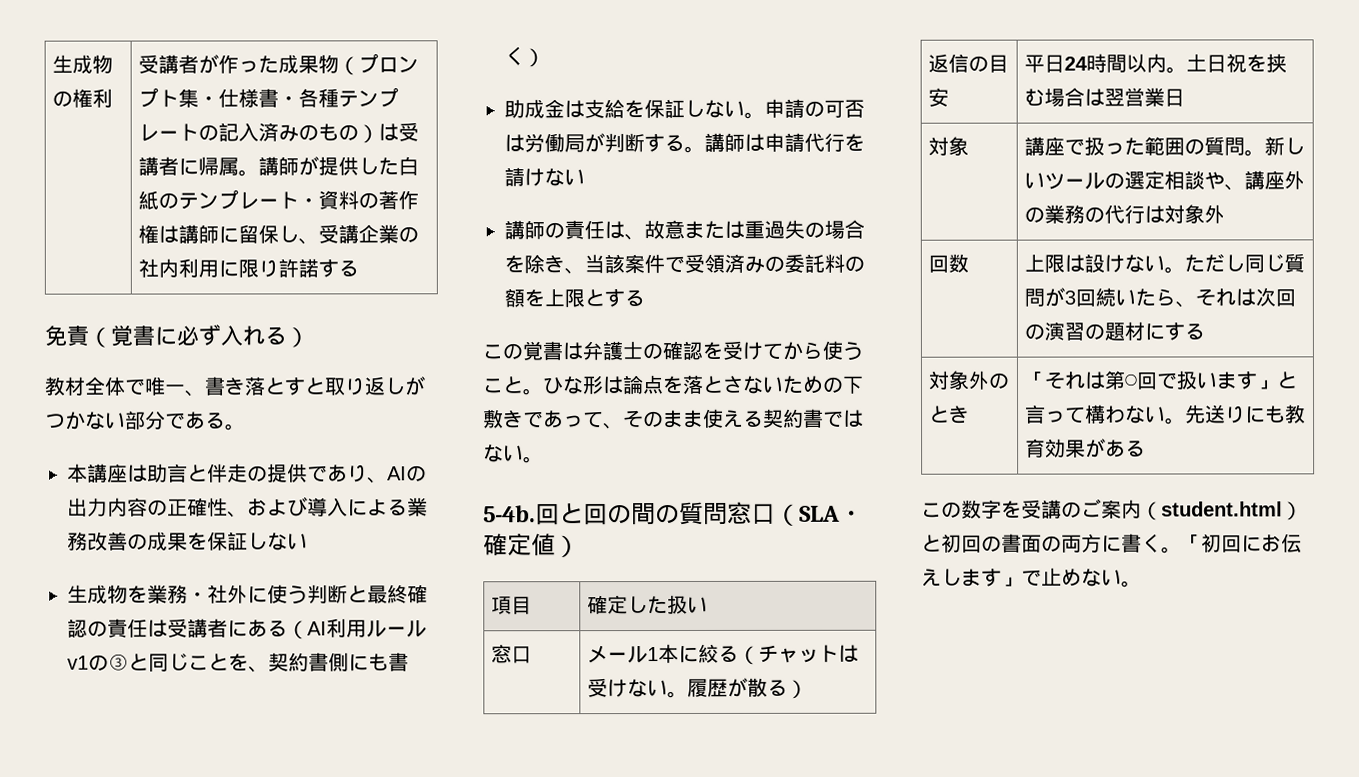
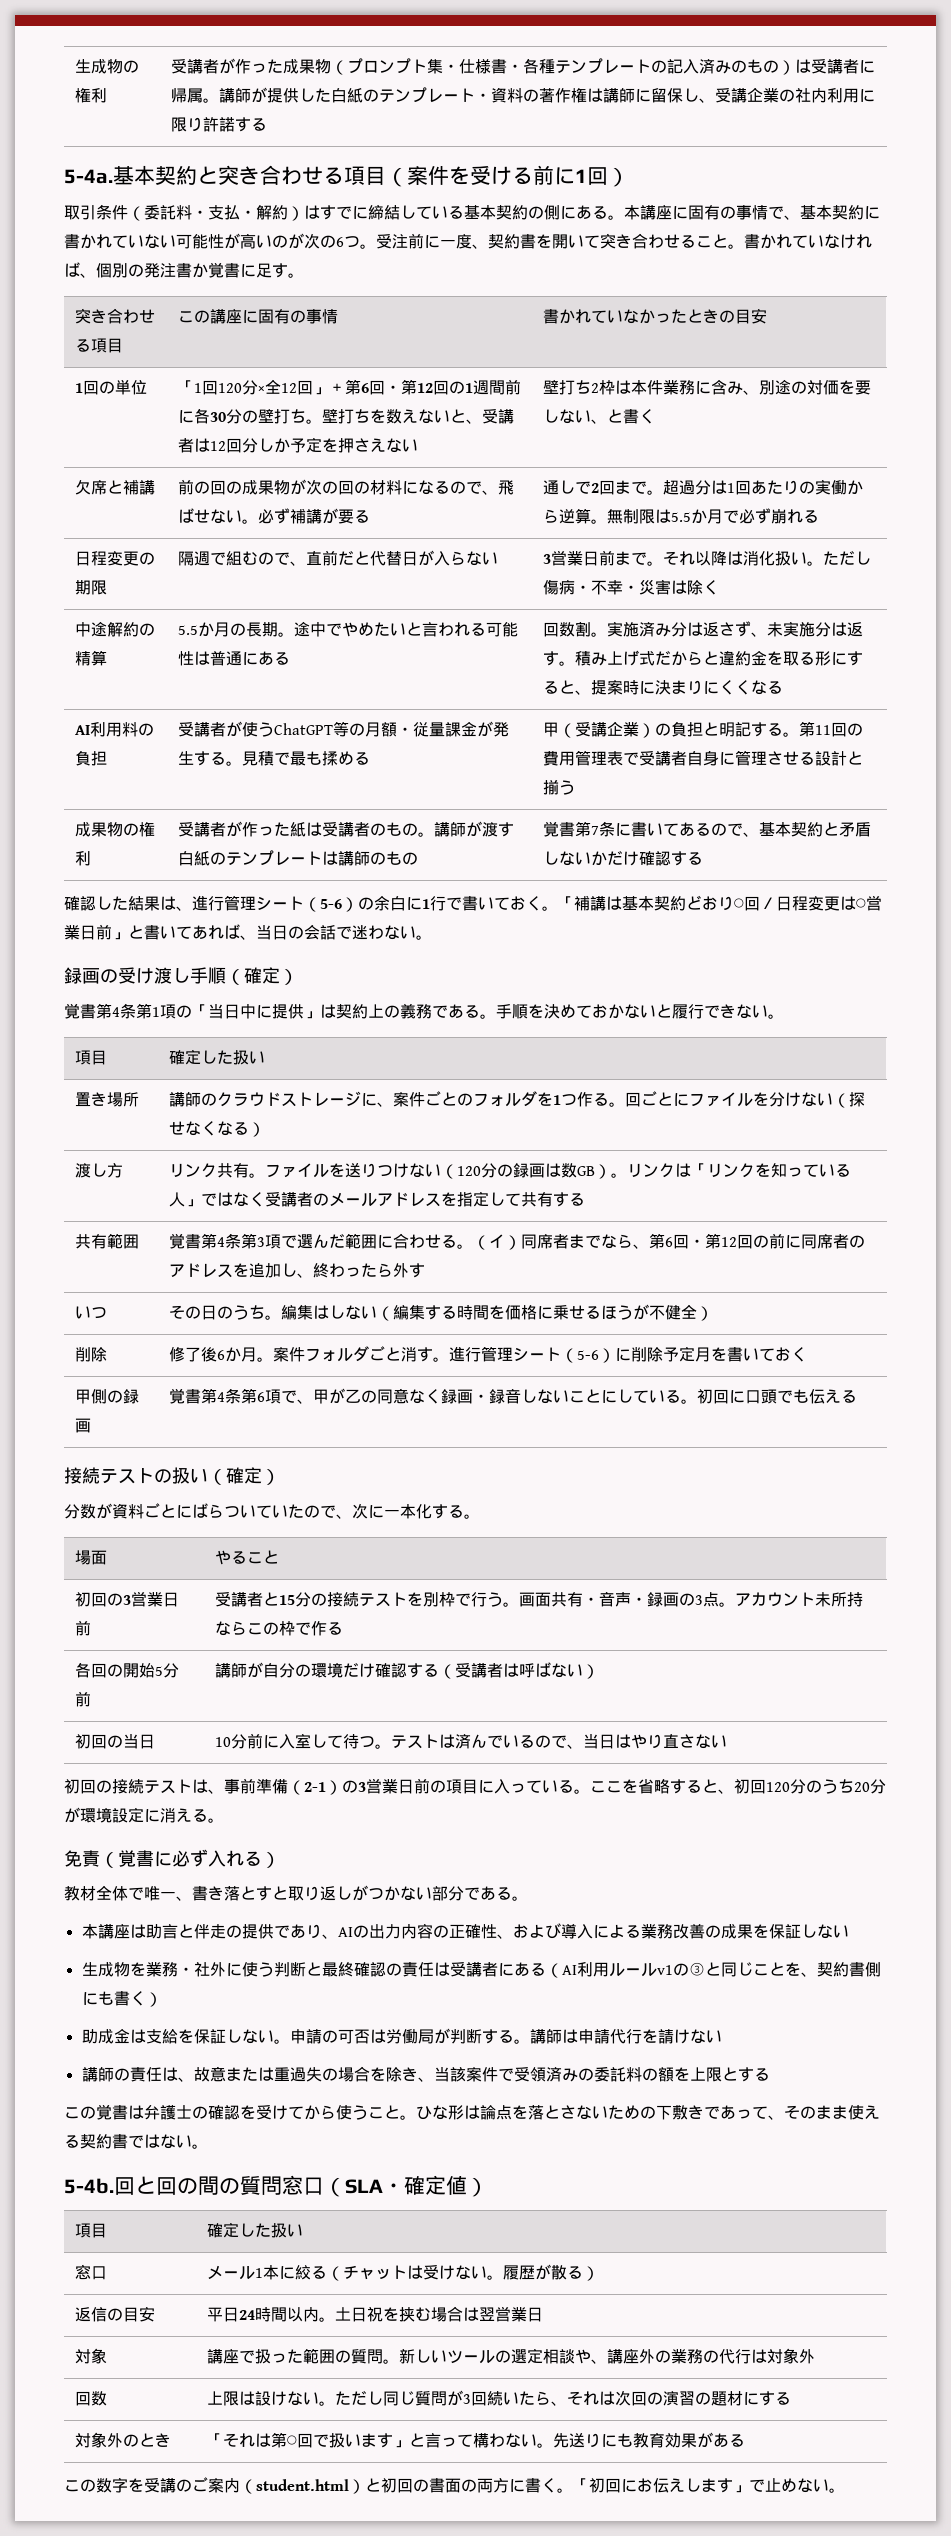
+ 5-4a.基本契約と突き合わせる項目（案件を受ける前に1回）
+ 取引条件（委託料・支払・解約）はすでに締結している基本契約の側にある。本講座に固有の事情で、基本契約に書かれていない可能性が高いのが次の6つ。受注前に一度、契約書を開いて突き合わせること。書かれていなければ、個別の発注書か覚書に足す。
+ 突き合わせる項目 | この講座に固有の事情 | 書かれていなかったときの目安
+ 1回の単位 | 「1回120分×全12回」＋第6回・第12回の1週間前に各30分の壁打ち。壁打ちを数えないと、受講者は12回分しか予定を押さえない | 壁打ち2枠は本件業務に含み、別途の対価を要しない、と書く
+ 欠席と補講 | 前の回の成果物が次の回の材料になるので、飛ばせない。必ず補講が要る | 通しで2回まで。超過分は1回あたりの実働から逆算。無制限は5.5か月で必ず崩れる
+ 日程変更の期限 | 隔週で組むので、直前だと代替日が入らない | 3営業日前まで。それ以降は消化扱い。ただし傷病・不幸・災害は除く
+ 中途解約の精算 | 5.5か月の長期。途中でやめたいと言われる可能性は普通にある | 回数割。実施済み分は返さず、未実施分は返す。積み上げ式だからと違約金を取る形にすると、提案時に決まりにくくなる
+ AI利用料の負担 | 受講者が使うChatGPT等の月額・従量課金が発生する。見積で最も揉める | 甲（受講企業）の負担と明記する。第11回の費用管理表で受講者自身に管理させる設計と揃う
+ 成果物の権利 | 受講者が作った紙は受講者のもの。講師が渡す白紙のテンプレートは講師のもの | 覚書第7条に書いてあるので、基本契約と矛盾しないかだけ確認する
+ 確認した結果は、進行管理シート（5-6）の余白に1行で書いておく。「補講は基本契約どおり◯回／日程変更は◯営業日前」と書いてあれば、当日の会話で迷わない。
+ 録画の受け渡し手順（確定）
+ 覚書第4条第1項の「当日中に提供」は契約上の義務である。手順を決めておかないと履行できない。
+ 項目 | 確定した扱い
+ 置き場所 | 講師のクラウドストレージに、案件ごとのフォルダを1つ作る。回ごとにファイルを分けない（探せなくなる）
+ 渡し方 | リンク共有。ファイルを送りつけない（120分の録画は数GB）。リンクは「リンクを知っている人」ではなく受講者のメールアドレスを指定して共有する
+ 共有範囲 | 覚書第4条第3項で選んだ範囲に合わせる。（イ）同席者までなら、第6回・第12回の前に同席者のアドレスを追加し、終わったら外す
+ いつ | その日のうち。編集はしない（編集する時間を価格に乗せるほうが不健全）
+ 削除 | 修了後6か月。案件フォルダごと消す。進行管理シート（5-6）に削除予定月を書いておく
+ 甲側の録画 | 覚書第4条第6項で、甲が乙の同意なく録画・録音しないことにしている。初回に口頭でも伝える
+ 接続テストの扱い（確定）
+ 分数が資料ごとにばらついていたので、次に一本化する。
+ 場面 | やること
+ 初回の3営業日前 | 受講者と15分の接続テストを別枠で行う。画面共有・音声・録画の3点。アカウント未所持ならこの枠で作る
+ 各回の開始5分前 | 講師が自分の環境だけ確認する（受講者は呼ばない）
+ 初回の当日 | 10分前に入室して待つ。テストは済んでいるので、当日はやり直さない
+ 初回の接続テストは、事前準備（2-1）の3営業日前の項目に入っている。ここを省略すると、初回120分のうち20分が環境設定に消える。

